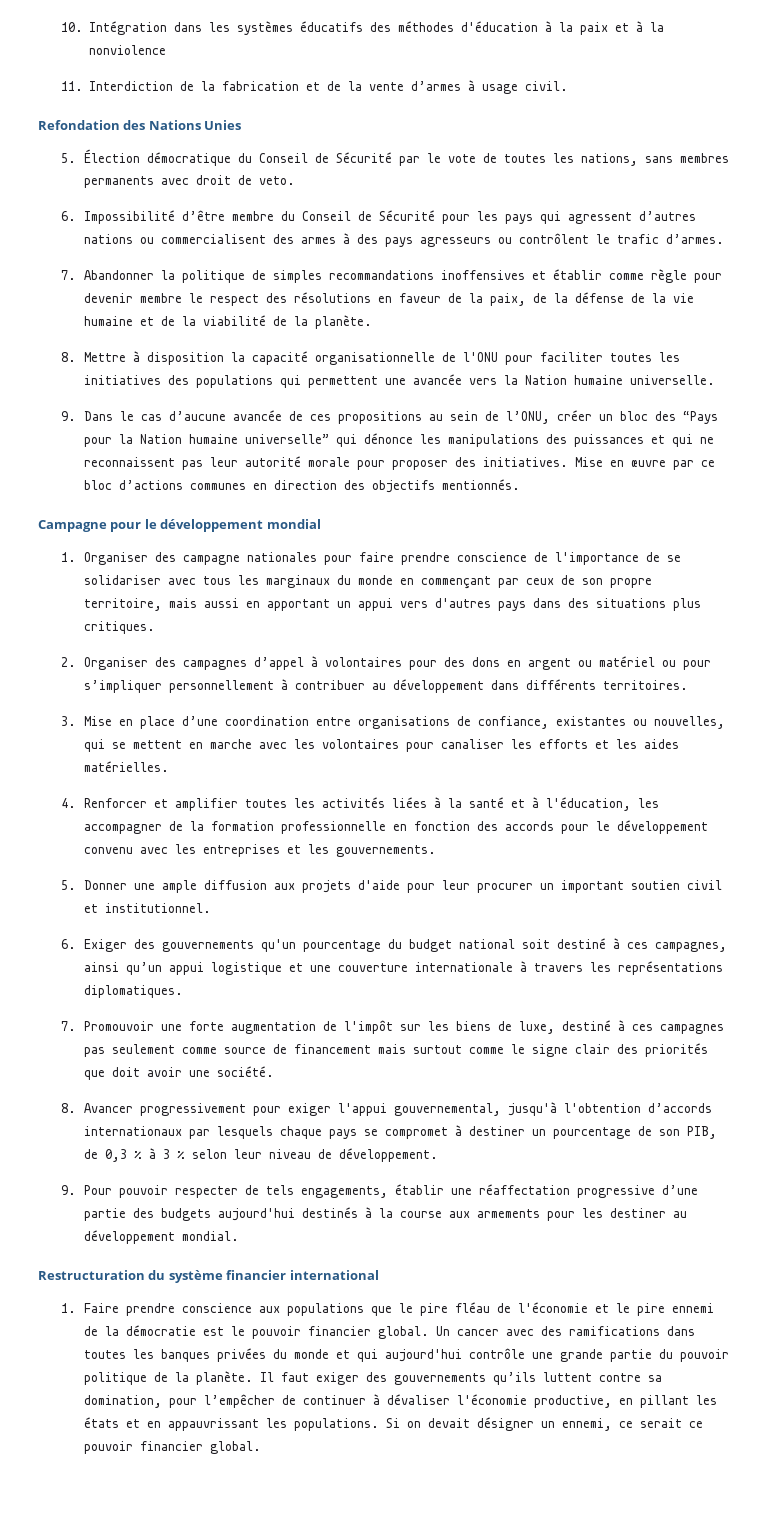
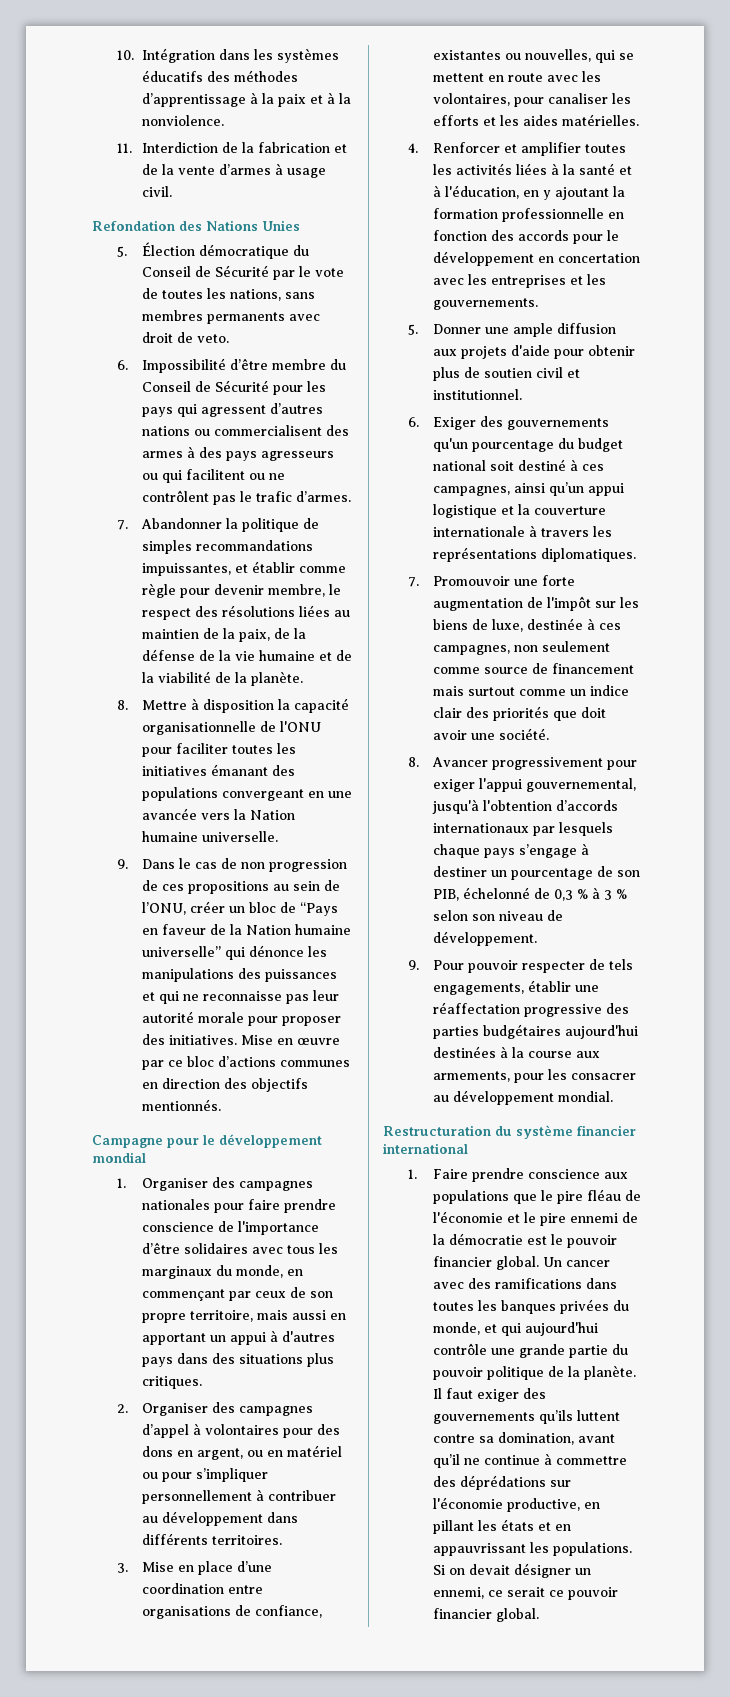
- 10. Intégration dans les systèmes éducatifs des méthodes d'éducation à la paix et à la nonviolence
+ 10. Intégration dans les systèmes éducatifs des méthodes d’apprentissage à la paix et à la nonviolence.
- 6. Impossibilité d’être membre du Conseil de Sécurité pour les pays qui agressent d’autres nations ou commercialisent des armes à des pays agresseurs ou contrôlent le trafic d’armes.
+ 6. Impossibilité d’être membre du Conseil de Sécurité pour les pays qui agressent d’autres nations ou commercialisent des armes à des pays agresseurs ou qui facilitent ou ne contrôlent pas le trafic d’armes.
- 7. Abandonner la politique de simples recommandations inoffensives et établir comme règle pour devenir membre le respect des résolutions en faveur de la paix, de la défense de la vie humaine et de la viabilité de la planète.
+ 7. Abandonner la politique de simples recommandations impuissantes, et établir comme règle pour devenir membre, le respect des résolutions liées au maintien de la paix, de la défense de la vie humaine et de la viabilité de la planète.
- 8. Mettre à disposition la capacité organisationnelle de l'ONU pour faciliter toutes les initiatives des populations qui permettent une avancée vers la Nation humaine universelle.
+ 8. Mettre à disposition la capacité organisationnelle de l'ONU pour faciliter toutes les initiatives émanant des populations convergeant en une avancée vers la Nation humaine universelle.
- 9. Dans le cas d’aucune avancée de ces propositions au sein de l’ONU, créer un bloc des “Pays pour la Nation humaine universelle” qui dénonce les manipulations des puissances et qui ne reconnaissent pas leur autorité morale pour proposer des initiatives.
+ 9. Dans le cas de non progression de ces propositions au sein de l’ONU, créer un bloc de “Pays en faveur de la Nation humaine universelle” qui dénonce les manipulations des puissances et qui ne reconnaisse pas leur autorité morale pour proposer des initiatives.
- 1. Organiser des campagne nationales pour faire prendre conscience de l'importance de se solidariser avec tous les marginaux du monde en commençant par ceux de son propre territoire, mais aussi en apportant un appui vers d'autres pays dans des situations plus critiques.
+ 1. Organiser des campagnes nationales pour faire prendre conscience de l'importance d’être solidaires avec tous les marginaux du monde, en commençant par ceux de son propre territoire, mais aussi en apportant un appui à d'autres pays dans des situations plus critiques.
- 2. Organiser des campagnes d’appel à volontaires pour des dons en argent ou matériel ou pour s’impliquer personnellement à contribuer au développement dans différents territoires.
+ 2. Organiser des campagnes d’appel à volontaires pour des dons en argent, ou en matériel ou pour s’impliquer personnellement à contribuer au développement dans différents territoires.
- 3. Mise en place d’une coordination entre organisations de confiance, existantes ou nouvelles, qui se mettent en marche avec les volontaires pour canaliser les efforts et les aides matérielles.
+ 3. Mise en place d’une coordination entre organisations de confiance, existantes ou nouvelles, qui se mettent en route avec les volontaires, pour canaliser les efforts et les aides matérielles.
- 4. Renforcer et amplifier toutes les activités liées à la santé et à l'éducation, les accompagner de la formation professionnelle en fonction des accords pour le développement convenu avec les entreprises et les gouvernements.
+ 4. Renforcer et amplifier toutes les activités liées à la santé et à l'éducation, en y ajoutant la formation professionnelle en fonction des accords pour le développement en concertation avec les entreprises et les gouvernements.
- 5. Donner une ample diffusion aux projets d'aide pour leur procurer un important soutien civil et institutionnel.
+ 5. Donner une ample diffusion aux projets d'aide pour obtenir plus de soutien civil et institutionnel.
- 6. Exiger des gouvernements qu'un pourcentage du budget national soit destiné à ces campagnes, ainsi qu’un appui logistique et une couverture internationale à travers les représentations diplomatiques.
+ 6. Exiger des gouvernements qu'un pourcentage du budget national soit destiné à ces campagnes, ainsi qu’un appui logistique et la couverture internationale à travers les représentations diplomatiques.
- 7. Promouvoir une forte augmentation de l'impôt sur les biens de luxe, destiné à ces campagnes pas seulement comme source de financement mais surtout comme le signe clair des priorités que doit avoir une société.
+ 7. Promouvoir une forte augmentation de l'impôt sur les biens de luxe, destinée à ces campagnes, non seulement comme source de financement mais surtout comme un indice clair des priorités que doit avoir une société.
- 8. Avancer progressivement pour exiger l'appui gouvernemental, jusqu'à l'obtention d’accords internationaux par lesquels chaque pays se compromet à destiner un pourcentage de son PIB, de 0,3 % à 3 % selon leur niveau de développement.
+ 8. Avancer progressivement pour exiger l'appui gouvernemental, jusqu'à l'obtention d’accords internationaux par lesquels chaque pays s’engage à destiner un pourcentage de son PIB, échelonné de 0,3 % à 3 % selon son niveau de développement.
- 9. Pour pouvoir respecter de tels engagements, établir une réaffectation progressive d’une partie des budgets aujourd'hui destinés à la course aux armements pour les destiner au développement mondial.
+ 9. Pour pouvoir respecter de tels engagements, établir une réaffectation progressive des parties budgétaires aujourd'hui destinées à la course aux armements, pour les consacrer au développement mondial.
- Un cancer avec des ramifications dans toutes les banques privées du monde et qui aujourd'hui contrôle une grande partie du pouvoir politique de la planète.
+ Un cancer avec des ramifications dans toutes les banques privées du monde, et qui aujourd'hui contrôle une grande partie du pouvoir politique de la planète.
- Il faut exiger des gouvernements qu’ils luttent contre sa domination, pour l’empêcher de continuer à dévaliser l'économie productive, en pillant les états et en appauvrissant les populations.
+ Il faut exiger des gouvernements qu’ils luttent contre sa domination, avant qu’il ne continue à commettre des déprédations sur l'économie productive, en pillant les états et en appauvrissant les populations.

